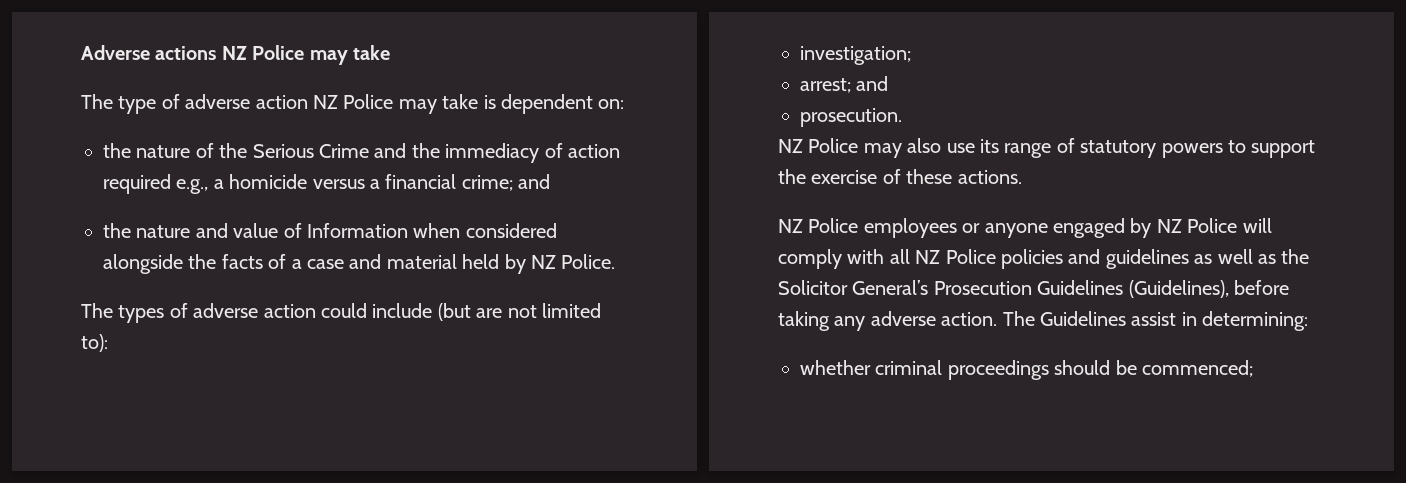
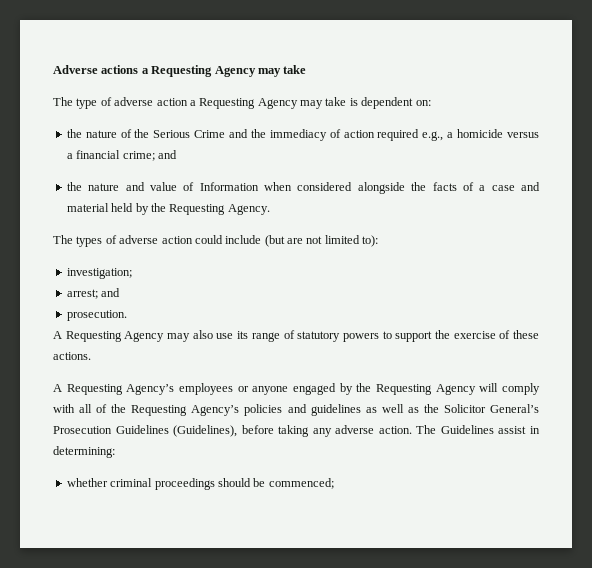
- Adverse actions NZ Police may take
+ Adverse actions a Requesting Agency may take
- The type of adverse action NZ Police may take is dependent on:
+ The type of adverse action a Requesting Agency may take is dependent on:
- the nature and value of Information when considered alongside the facts of a case and material held by NZ Police.
+ the nature and value of Information when considered alongside the facts of a case and material held by the Requesting Agency.
- NZ Police may also use its range of statutory powers to support the exercise of these actions.
+ A Requesting Agency may also use its range of statutory powers to support the exercise of these actions.
- NZ Police employees or anyone engaged by NZ Police will comply with all NZ Police policies and guidelines as well as the Solicitor General’s Prosecution Guidelines (Guidelines), before taking any adverse action.
+ A Requesting Agency’s employees or anyone engaged by the Requesting Agency will comply with all of the Requesting Agency’s policies and guidelines as well as the Solicitor General’s Prosecution Guidelines (Guidelines), before taking any adverse action.

